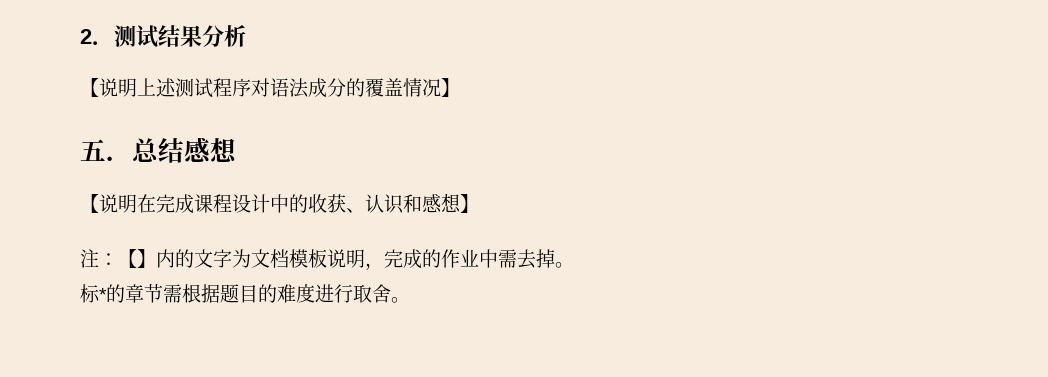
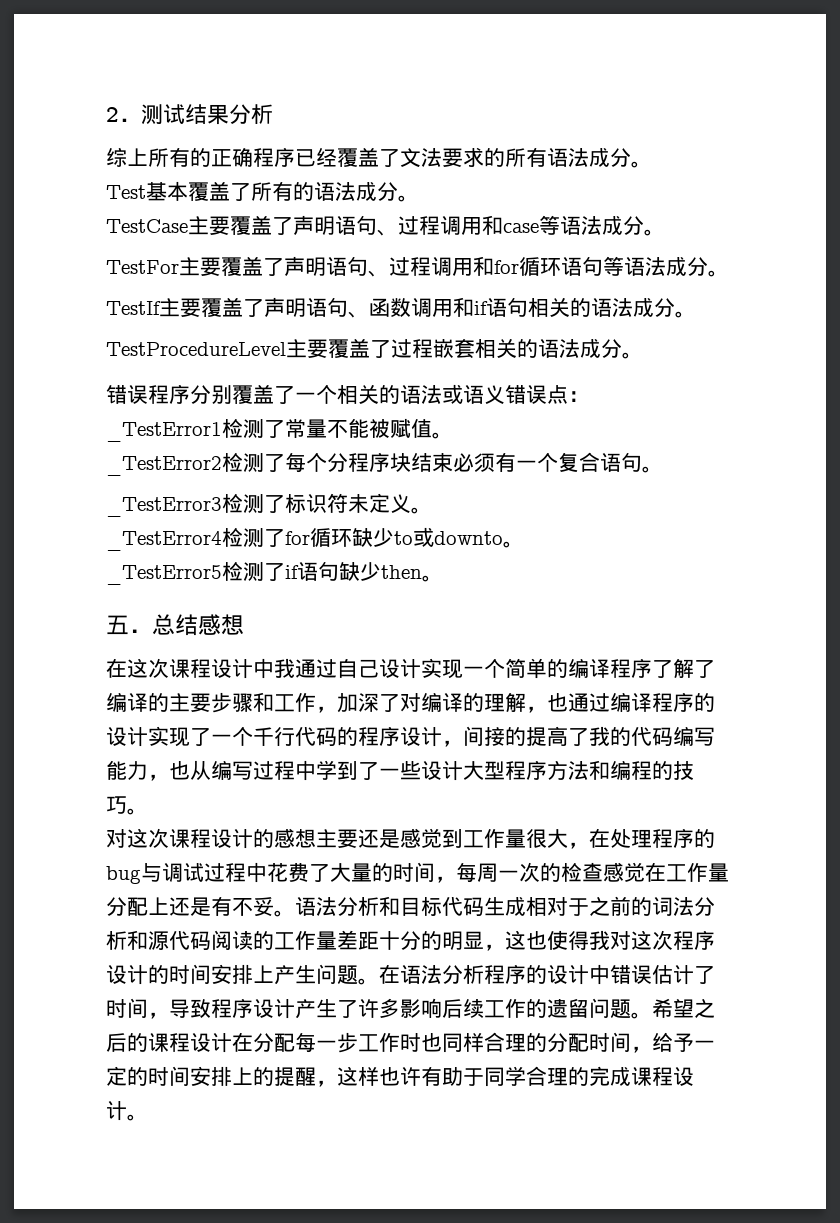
- 【说明上述测试程序对语法成分的覆盖情况】
+ 综上所有的正确程序已经覆盖了文法要求的所有语法成分。
+ Test基本覆盖了所有的语法成分。
+ TestCase主要覆盖了声明语句、过程调用和case等语法成分。
+ TestFor主要覆盖了声明语句、过程调用和for循环语句等语法成分。
+ TestIf主要覆盖了声明语句、函数调用和if语句相关的语法成分。
+ TestProcedureLevel主要覆盖了过程嵌套相关的语法成分。
+ 错误程序分别覆盖了一个相关的语法或语义错误点：
+ _TestError1检测了常量不能被赋值。
+ _TestError2检测了每个分程序块结束必须有一个复合语句。
+ _TestError3检测了标识符未定义。
+ _TestError4检测了for循环缺少to或downto。
+ _TestError5检测了if语句缺少then。
  五．总结感想
- 【说明在完成课程设计中的收获、认识和感想】
- 注：【】内的文字为文档模板说明，完成的作业中需去掉。
- 标*的章节需根据题目的难度进行取舍。
+ 在这次课程设计中我通过自己设计实现一个简单的编译程序了解了编译的主要步骤和工作，加深了对编译的理解，也通过编译程序的设计实现了一个千行代码的程序设计，间接的提高了我的代码编写能力，也从编写过程中学到了一些设计大型程序方法和编程的技巧。
+ 对这次课程设计的感想主要还是感觉到工作量很大，在处理程序的bug与调试过程中花费了大量的时间，每周一次的检查感觉在工作量分配上还是有不妥。语法分析和目标代码生成相对于之前的词法分析和源代码阅读的工作量差距十分的明显，这也使得我对这次程序设计的时间安排上产生问题。在语法分析程序的设计中错误估计了时间，导致程序设计产生了许多影响后续工作的遗留问题。希望之后的课程设计在分配每一步工作时也同样合理的分配时间，给予一定的时间安排上的提醒，这样也许有助于同学合理的完成课程设计。

